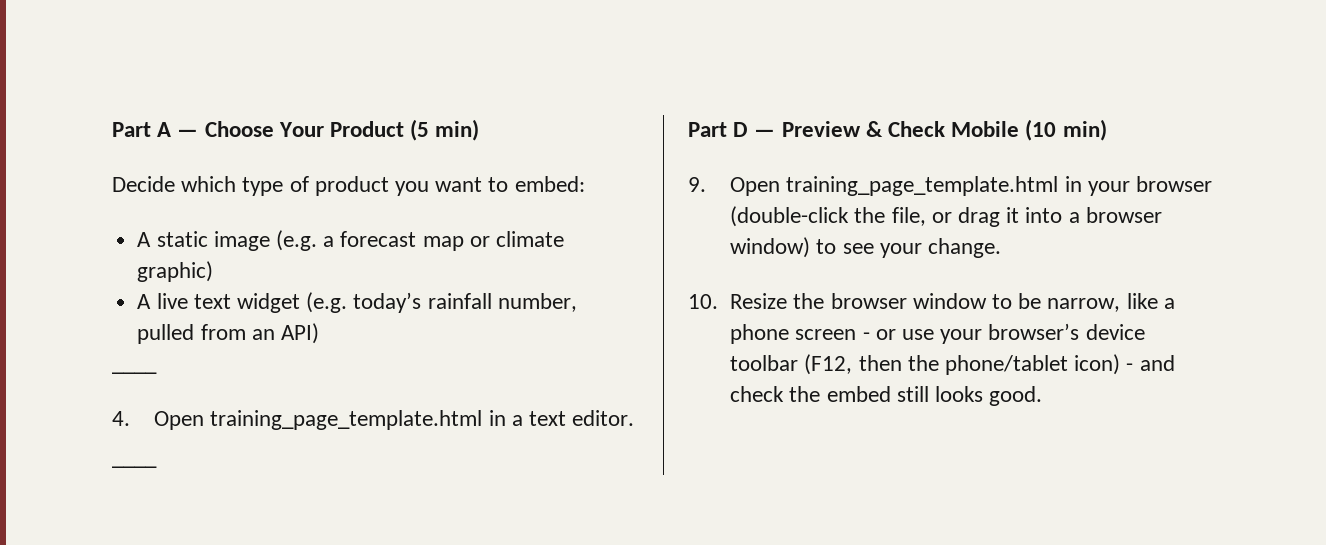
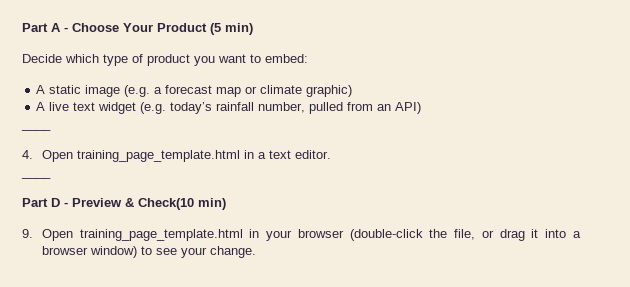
- Part A — Choose Your Product (5 min)
+ Part A - Choose Your Product (5 min)
- Part D — Preview & Check Mobile (10 min)
+ Part D - Preview & Check(10 min)
- 10. Resize the browser window to be narrow, like a phone screen - or use your browser’s device toolbar (F12, then the phone/tablet icon) - and check the embed still looks good.

